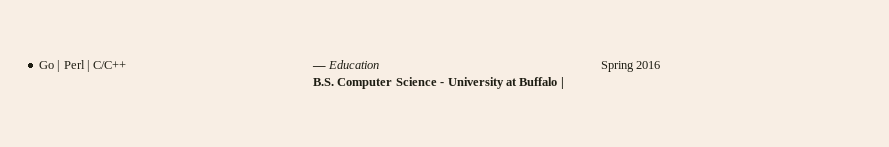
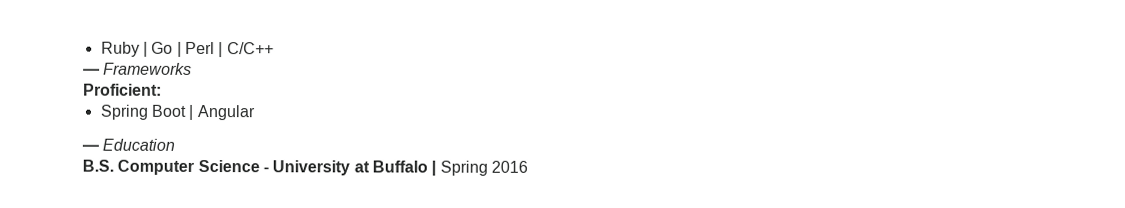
- Go | Perl | C/C++
+ Ruby | Go | Perl | C/C++
+ — Frameworks
+ Proficient:
+ Spring Boot | Angular

